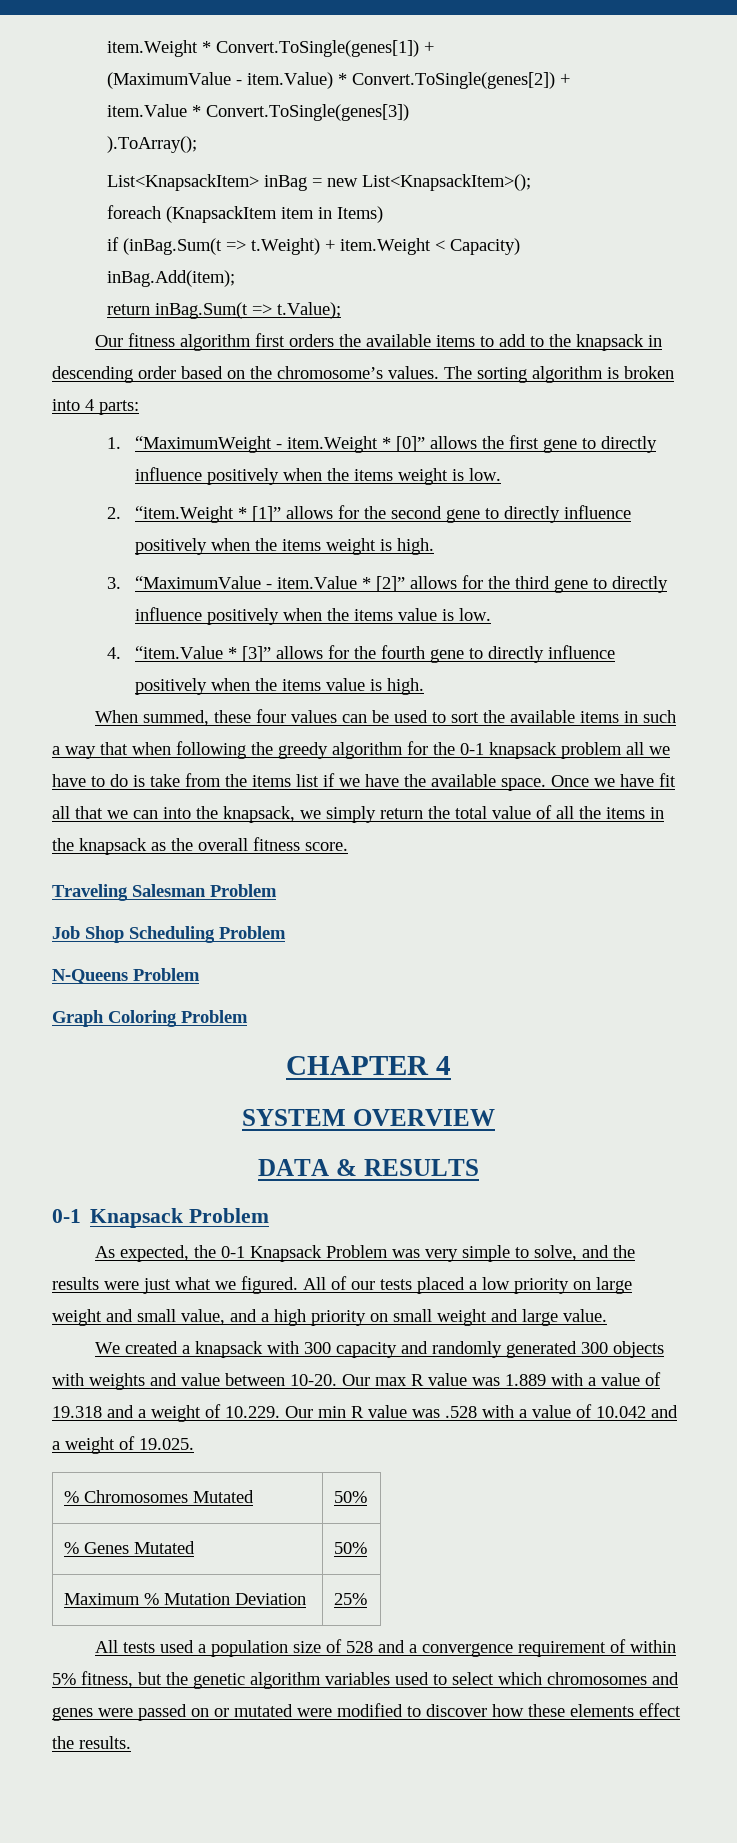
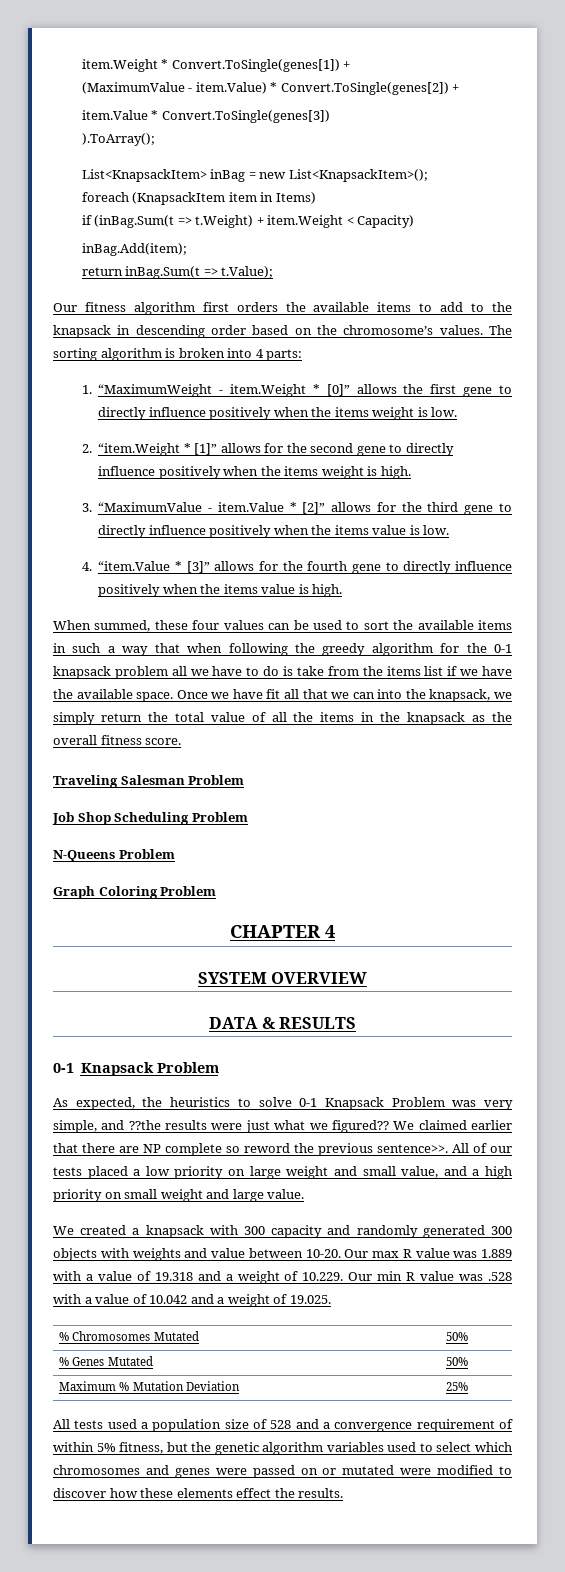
- As expected, the 0-1 Knapsack Problem was very simple to solve, and the results were just what we figured.
+ As expected, the heuristics to solve 0-1 Knapsack Problem was very simple, and ??the results were just what we figured?? We claimed earlier that there are NP complete so reword the previous sentence>>.

